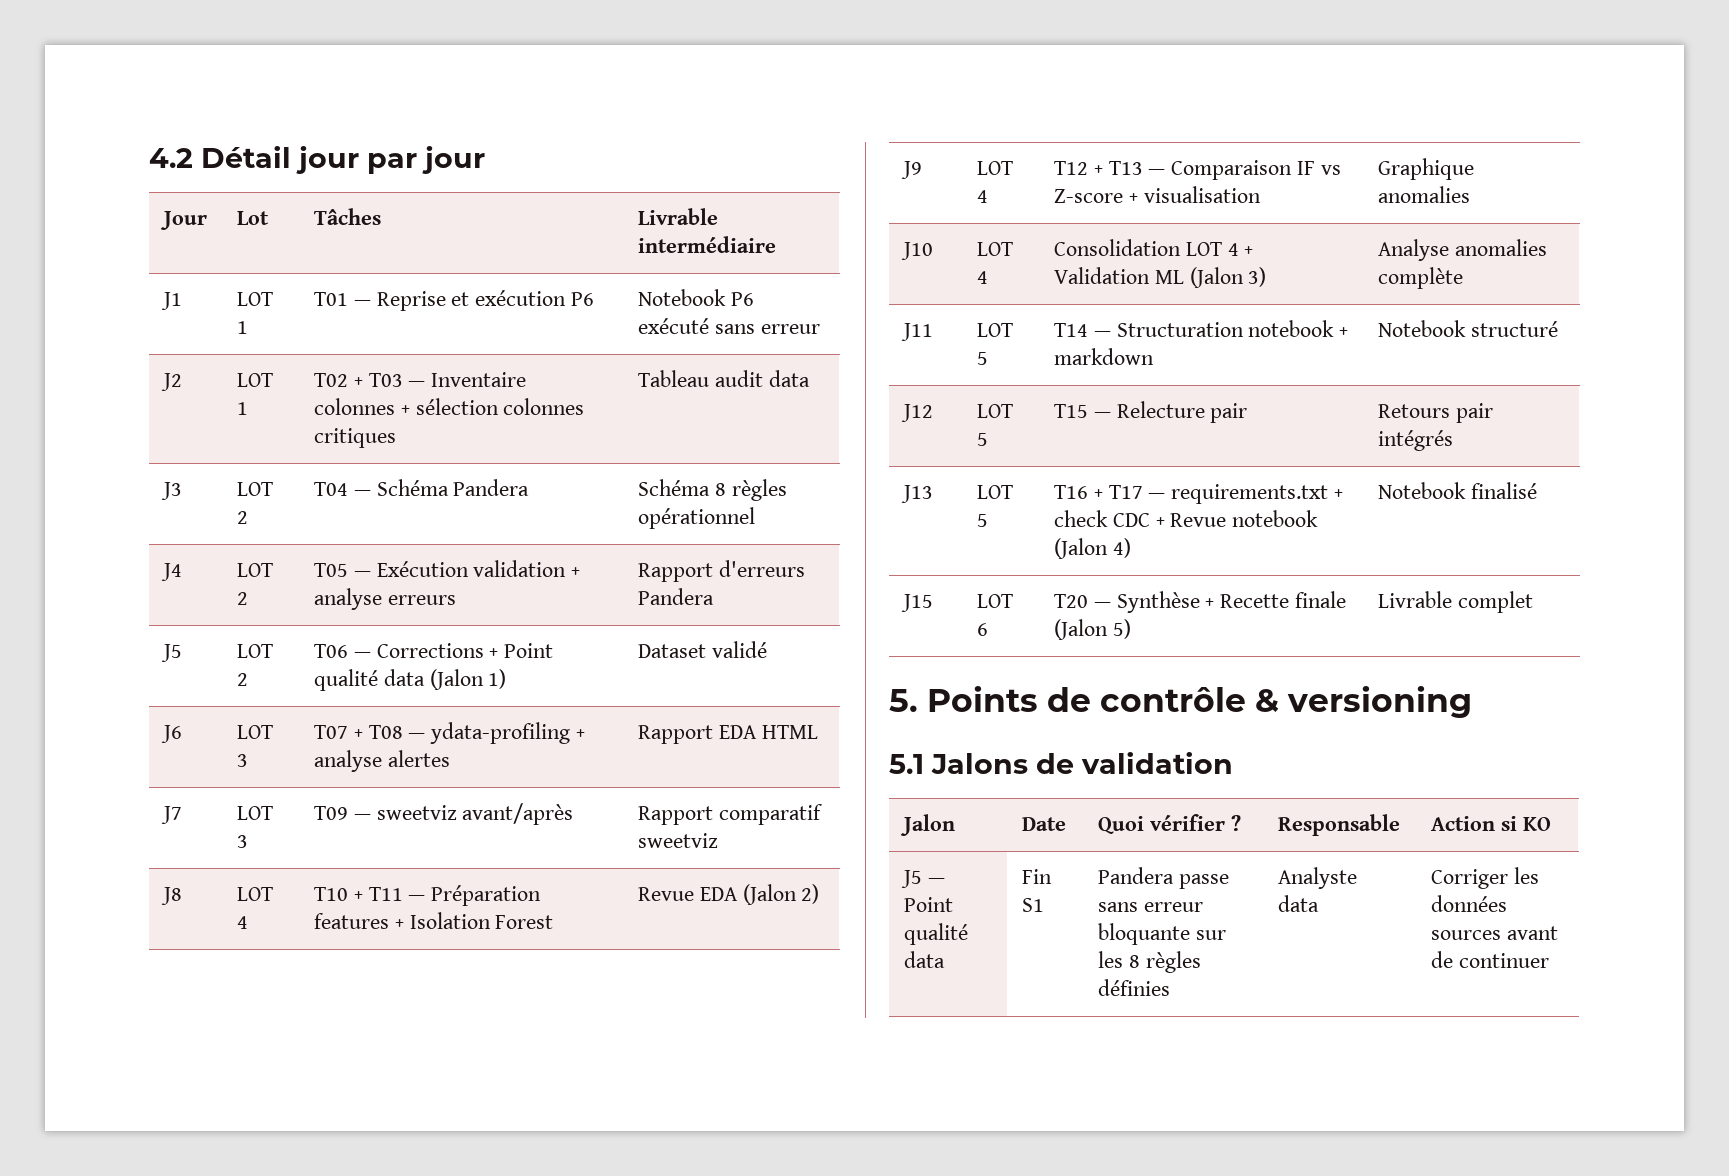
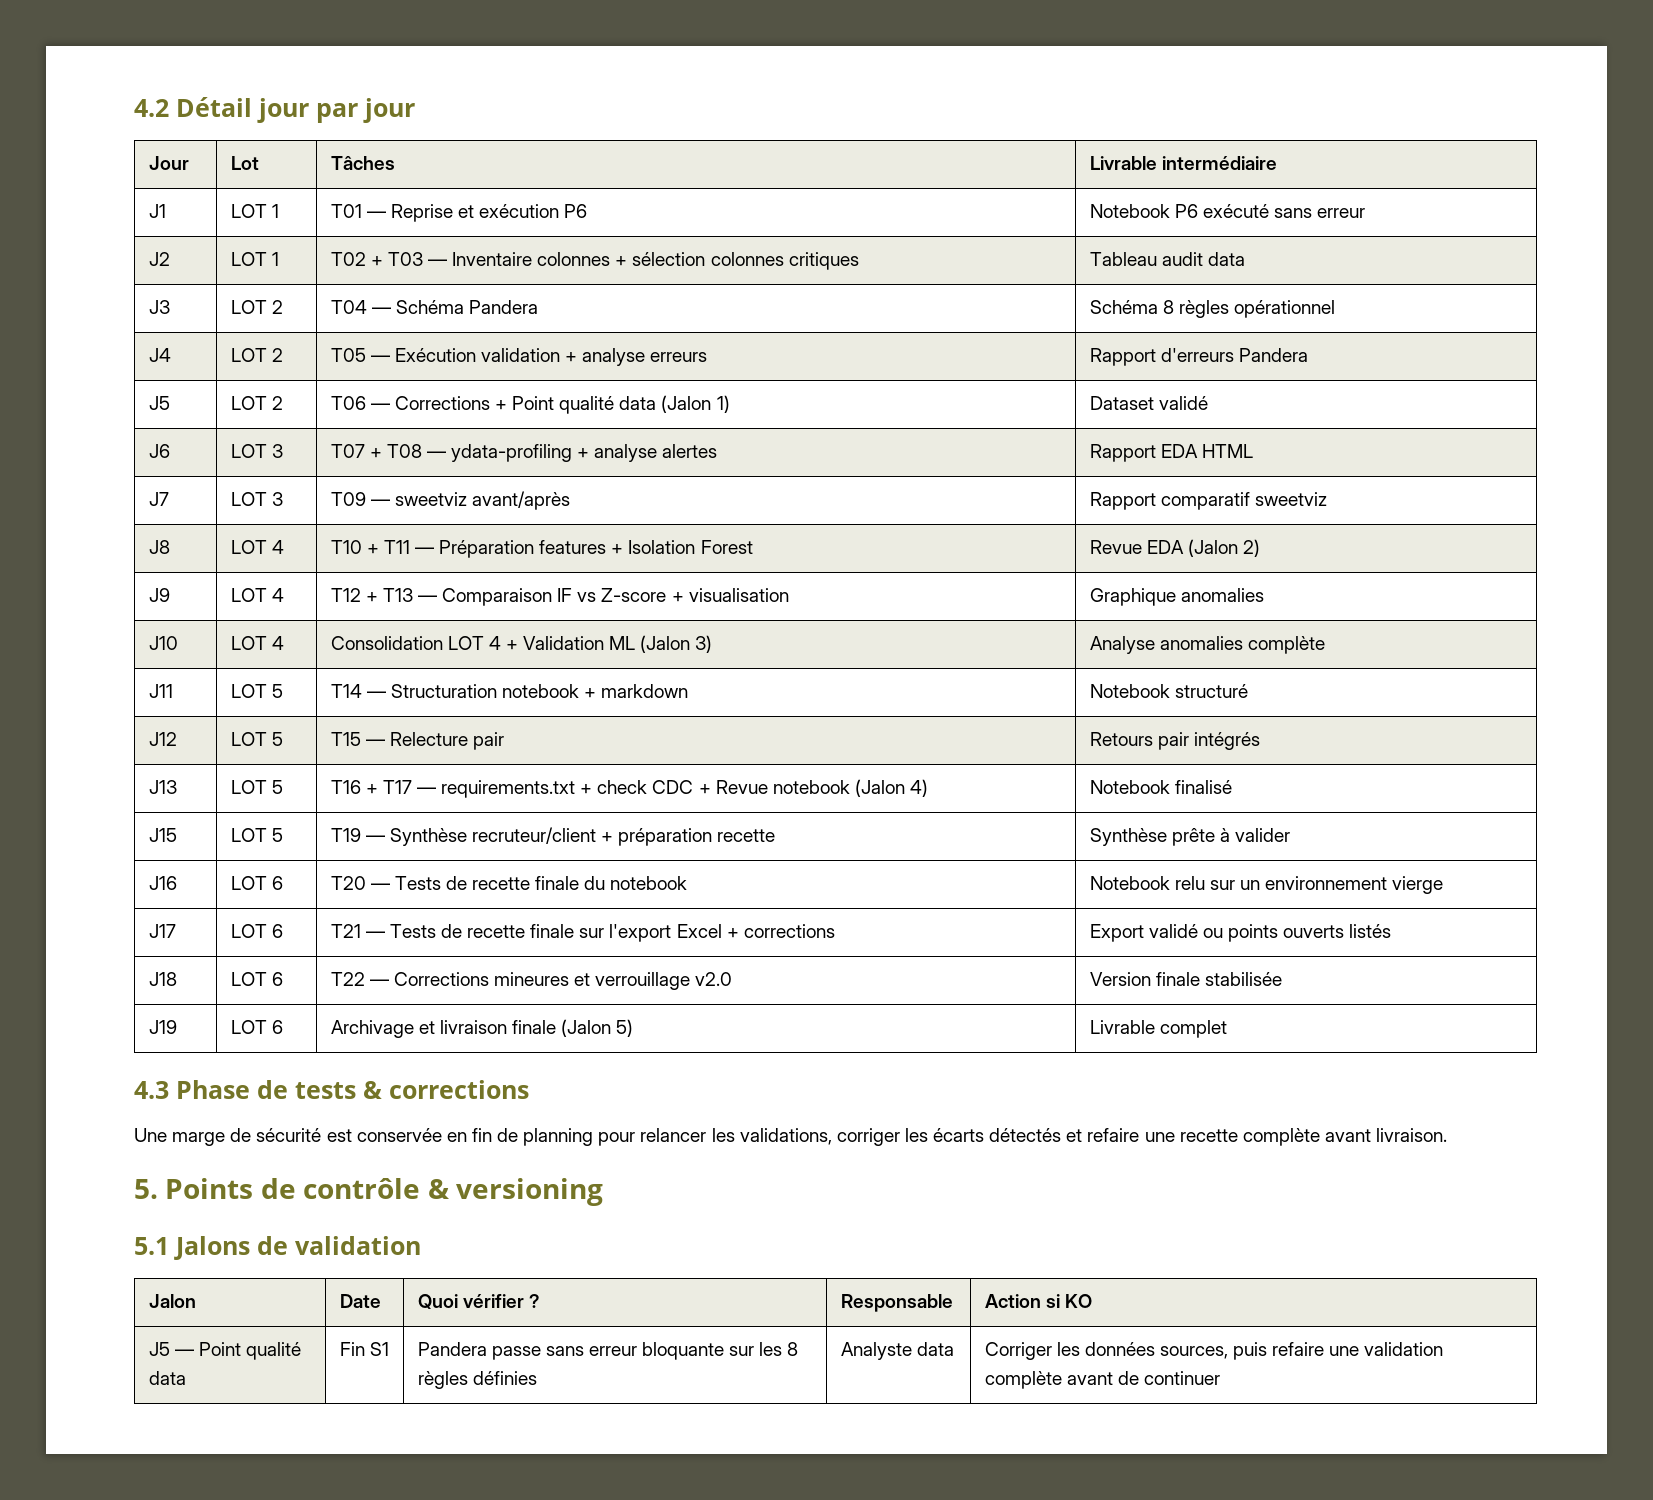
- J15 | LOT 6 | T20 — Synthèse + Recette finale (Jalon 5) | Livrable complet
+ J15 | LOT 5 | T19 — Synthèse recruteur/client + préparation recette | Synthèse prête à valider
+ J16 | LOT 6 | T20 — Tests de recette finale du notebook | Notebook relu sur un environnement vierge
+ J17 | LOT 6 | T21 — Tests de recette finale sur l'export Excel + corrections | Export validé ou points ouverts listés
+ J18 | LOT 6 | T22 — Corrections mineures et verrouillage v2.0 | Version finale stabilisée
+ J19 | LOT 6 | Archivage et livraison finale (Jalon 5) | Livrable complet
+ 4.3 Phase de tests & corrections
+ Une marge de sécurité est conservée en fin de planning pour relancer les validations, corriger les écarts détectés et refaire une recette complète avant livraison.
- J5 — Point qualité data | Fin S1 | Pandera passe sans erreur bloquante sur les 8 règles définies | Analyste data | Corriger les données sources avant de continuer
+ J5 — Point qualité data | Fin S1 | Pandera passe sans erreur bloquante sur les 8 règles définies | Analyste data | Corriger les données sources, puis refaire une validation complète avant de continuer

